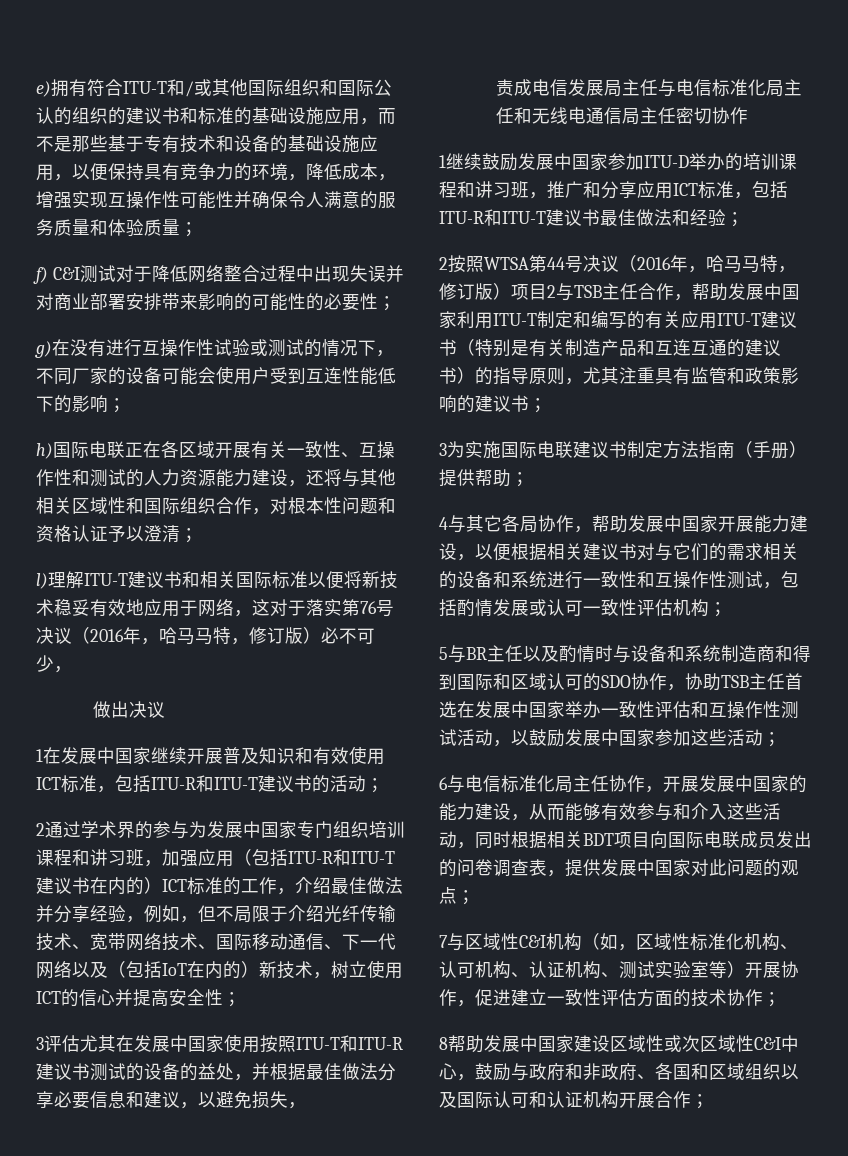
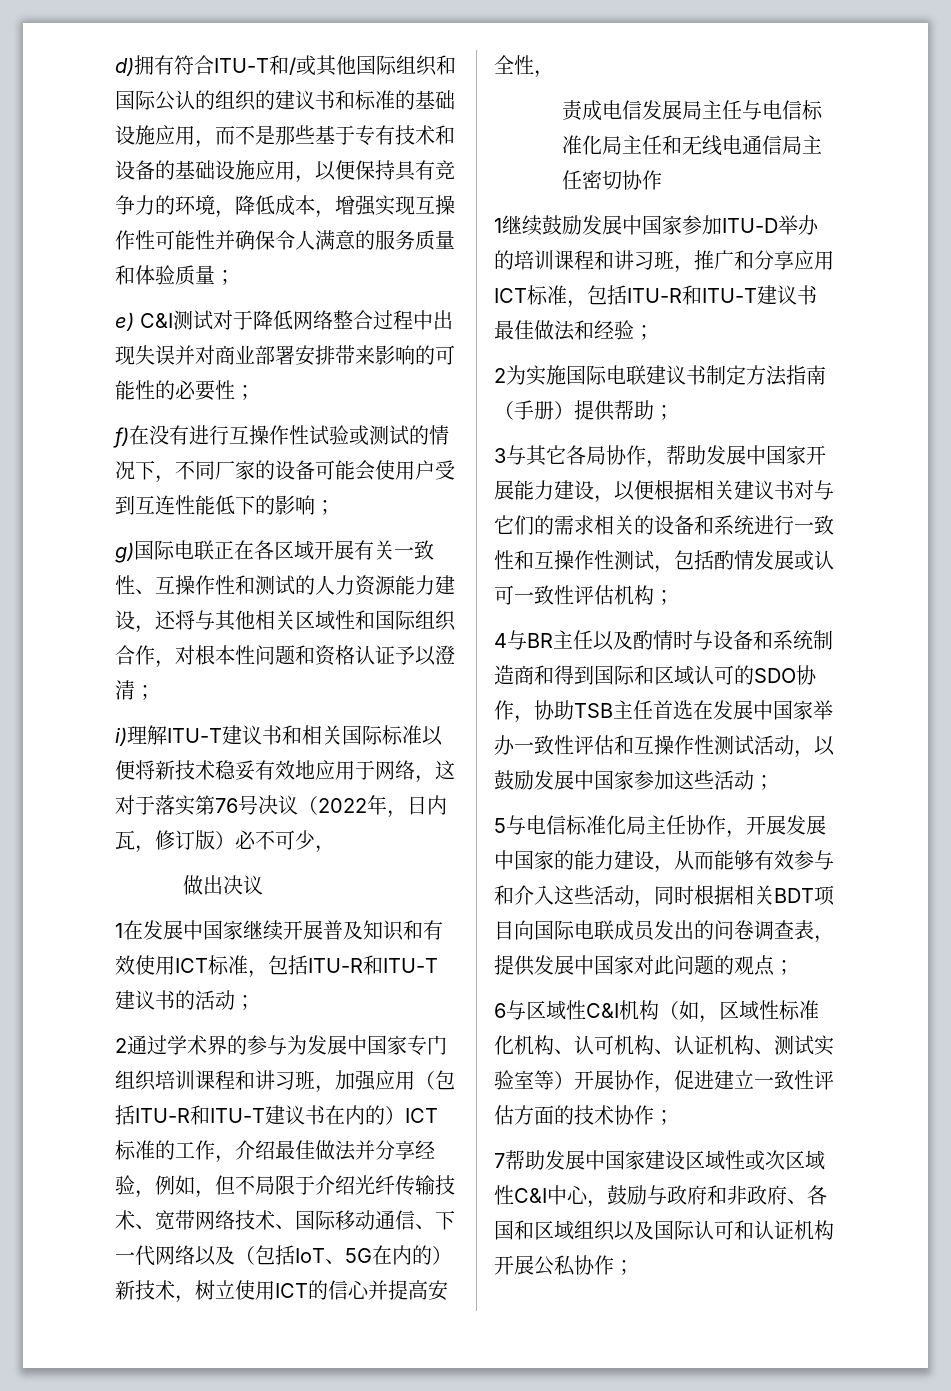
- e)拥有符合ITU-T和/或其他国际组织和国际公认的组织的建议书和标准的基础设施应用，而不是那些基于专有技术和设备的基础设施应用，以便保持具有竞争力的环境，降低成本，增强实现互操作性可能性并确保令人满意的服务质量和体验质量；
+ d)拥有符合ITU-T和/或其他国际组织和国际公认的组织的建议书和标准的基础设施应用，而不是那些基于专有技术和设备的基础设施应用，以便保持具有竞争力的环境，降低成本，增强实现互操作性可能性并确保令人满意的服务质量和体验质量；
- f) C&I测试对于降低网络整合过程中出现失误并对商业部署安排带来影响的可能性的必要性；
+ e) C&I测试对于降低网络整合过程中出现失误并对商业部署安排带来影响的可能性的必要性；
- g)在没有进行互操作性试验或测试的情况下，不同厂家的设备可能会使用户受到互连性能低下的影响；
+ f)在没有进行互操作性试验或测试的情况下，不同厂家的设备可能会使用户受到互连性能低下的影响；
- h)国际电联正在各区域开展有关一致性、互操作性和测试的人力资源能力建设，还将与其他相关区域性和国际组织合作，对根本性问题和资格认证予以澄清；
+ g)国际电联正在各区域开展有关一致性、互操作性和测试的人力资源能力建设，还将与其他相关区域性和国际组织合作，对根本性问题和资格认证予以澄清；
- l)理解ITU-T建议书和相关国际标准以便将新技术稳妥有效地应用于网络，这对于落实第76号决议（2016年，哈马马特，修订版）必不可少，
+ i)理解ITU-T建议书和相关国际标准以便将新技术稳妥有效地应用于网络，这对于落实第76号决议（2022年，日内瓦，修订版）必不可少，
- 2通过学术界的参与为发展中国家专门组织培训课程和讲习班，加强应用（包括ITU-R和ITU-T建议书在内的）ICT标准的工作，介绍最佳做法并分享经验，例如，但不局限于介绍光纤传输技术、宽带网络技术、国际移动通信、下一代网络以及（包括IoT在内的）新技术，树立使用ICT的信心并提高安全性；
- 3评估尤其在发展中国家使用按照ITU-T和ITU-R建议书测试的设备的益处，并根据最佳做法分享必要信息和建议，以避免损失，
+ 2通过学术界的参与为发展中国家专门组织培训课程和讲习班，加强应用（包括ITU-R和ITU-T建议书在内的）ICT标准的工作，介绍最佳做法并分享经验，例如，但不局限于介绍光纤传输技术、宽带网络技术、国际移动通信、下一代网络以及（包括IoT、5G在内的）新技术，树立使用ICT的信心并提高安全性，
- 2按照WTSA第44号决议（2016年，哈马马特，修订版）项目2与TSB主任合作，帮助发展中国家利用ITU-T制定和编写的有关应用ITU-T建议书（特别是有关制造产品和互连互通的建议书）的指导原则，尤其注重具有监管和政策影响的建议书；
- 3为实施国际电联建议书制定方法指南（手册）提供帮助；
+ 2为实施国际电联建议书制定方法指南（手册）提供帮助；
- 4与其它各局协作，帮助发展中国家开展能力建设，以便根据相关建议书对与它们的需求相关的设备和系统进行一致性和互操作性测试，包括酌情发展或认可一致性评估机构；
+ 3与其它各局协作，帮助发展中国家开展能力建设，以便根据相关建议书对与它们的需求相关的设备和系统进行一致性和互操作性测试，包括酌情发展或认可一致性评估机构；
- 5与BR主任以及酌情时与设备和系统制造商和得到国际和区域认可的SDO协作，协助TSB主任首选在发展中国家举办一致性评估和互操作性测试活动，以鼓励发展中国家参加这些活动；
+ 4与BR主任以及酌情时与设备和系统制造商和得到国际和区域认可的SDO协作，协助TSB主任首选在发展中国家举办一致性评估和互操作性测试活动，以鼓励发展中国家参加这些活动；
- 6与电信标准化局主任协作，开展发展中国家的能力建设，从而能够有效参与和介入这些活动，同时根据相关BDT项目向国际电联成员发出的问卷调查表，提供发展中国家对此问题的观点；
+ 5与电信标准化局主任协作，开展发展中国家的能力建设，从而能够有效参与和介入这些活动，同时根据相关BDT项目向国际电联成员发出的问卷调查表，提供发展中国家对此问题的观点；
- 7与区域性C&I机构（如，区域性标准化机构、认可机构、认证机构、测试实验室等）开展协作，促进建立一致性评估方面的技术协作；
+ 6与区域性C&I机构（如，区域性标准化机构、认可机构、认证机构、测试实验室等）开展协作，促进建立一致性评估方面的技术协作；
- 8帮助发展中国家建设区域性或次区域性C&I中心，鼓励与政府和非政府、各国和区域组织以及国际认可和认证机构开展合作；
+ 7帮助发展中国家建设区域性或次区域性C&I中心，鼓励与政府和非政府、各国和区域组织以及国际认可和认证机构开展公私协作；

